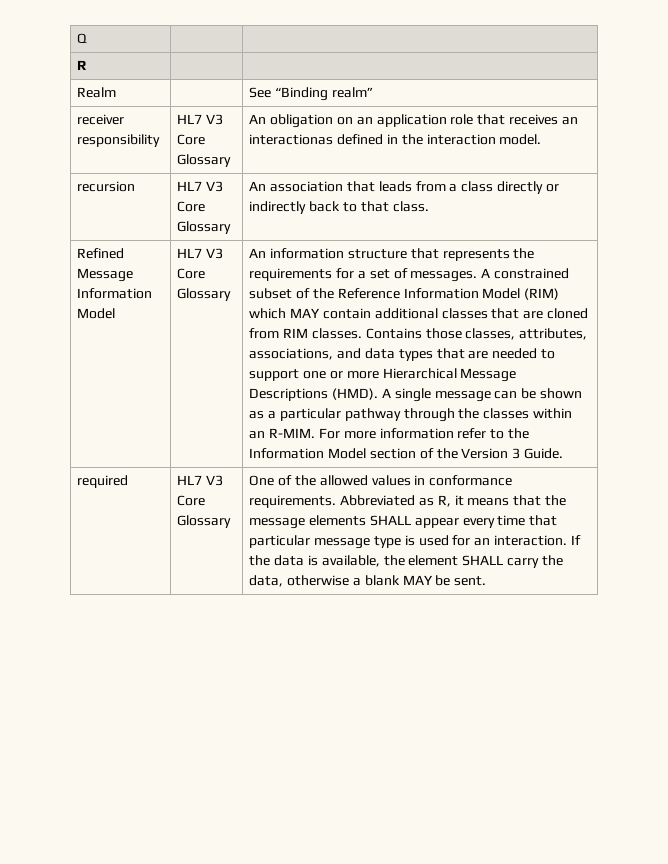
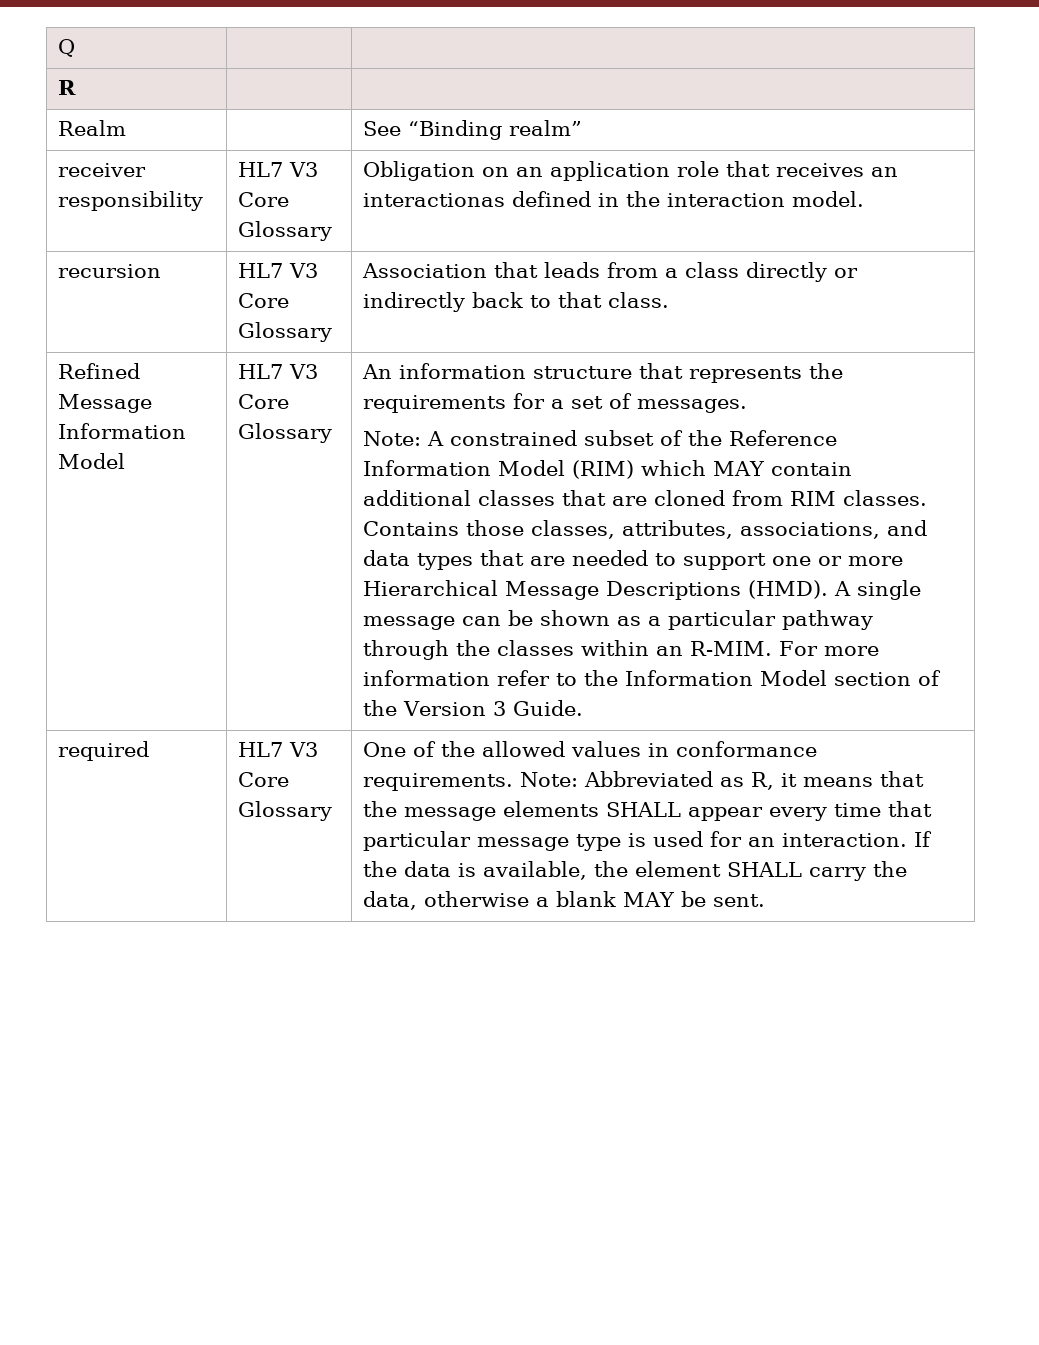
- receiver responsibility | HL7 V3 Core Glossary | An obligation on an application role that receives an interactionas defined in the interaction model.
+ receiver responsibility | HL7 V3 Core Glossary | Obligation on an application role that receives an interactionas defined in the interaction model.
- recursion | HL7 V3 Core Glossary | An association that leads from a class directly or indirectly back to that class.
+ recursion | HL7 V3 Core Glossary | Association that leads from a class directly or indirectly back to that class.
- An information structure that represents the requirements for a set of messages. A constrained subset of the Reference Information Model (RIM) which MAY contain additional classes that are cloned from RIM classes.
+ An information structure that represents the requirements for a set of messages.
+ Note: A constrained subset of the Reference Information Model (RIM) which MAY contain additional classes that are cloned from RIM classes.
- Abbreviated as R, it means that the message elements SHALL appear every time that particular message type is used for an interaction.
+ Note: Abbreviated as R, it means that the message elements SHALL appear every time that particular message type is used for an interaction.

